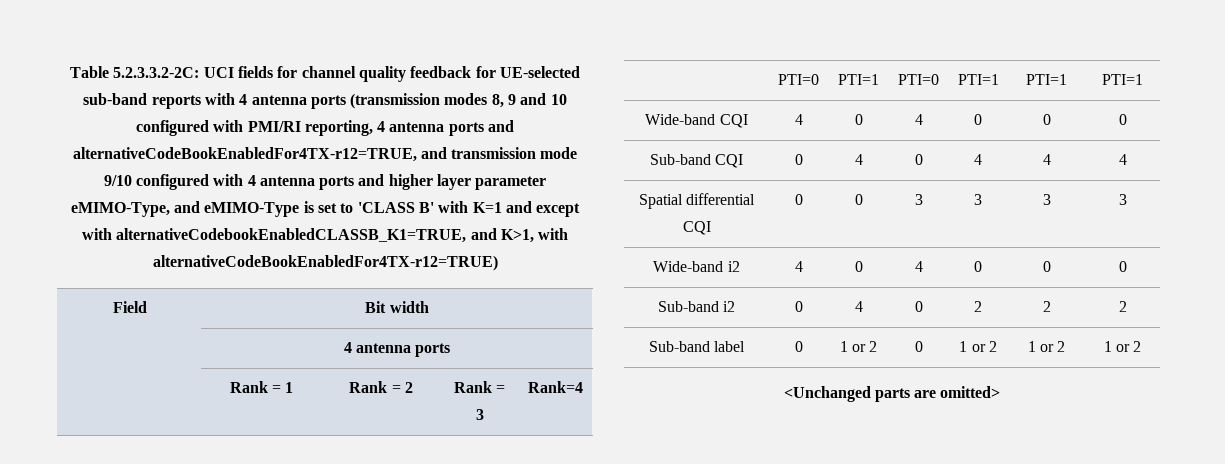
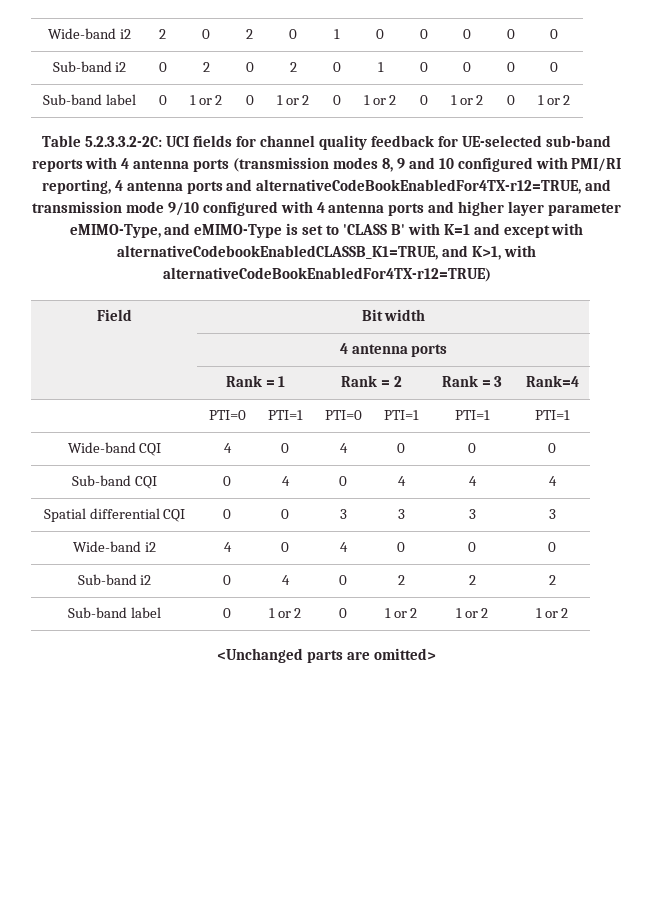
+ Wide-band i2 | 2 | 0 | 2 | 0 | 1 | 0 | 0 | 0 | 0 | 0
+ Sub-band i2 | 0 | 2 | 0 | 2 | 0 | 1 | 0 | 0 | 0 | 0
+ Sub-band label | 0 | 1 or 2 | 0 | 1 or 2 | 0 | 1 or 2 | 0 | 1 or 2 | 0 | 1 or 2

